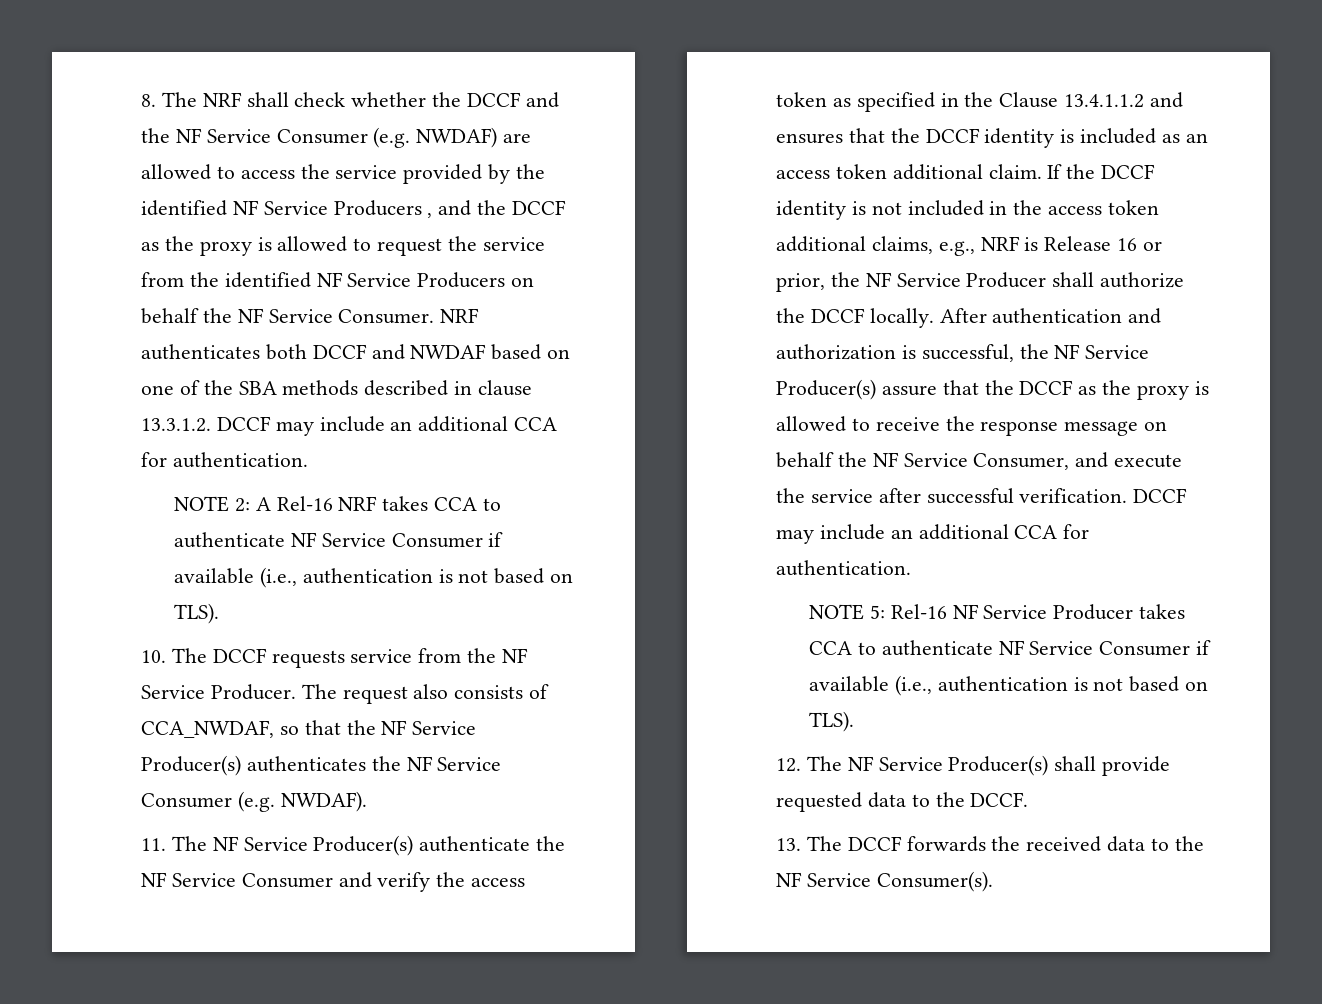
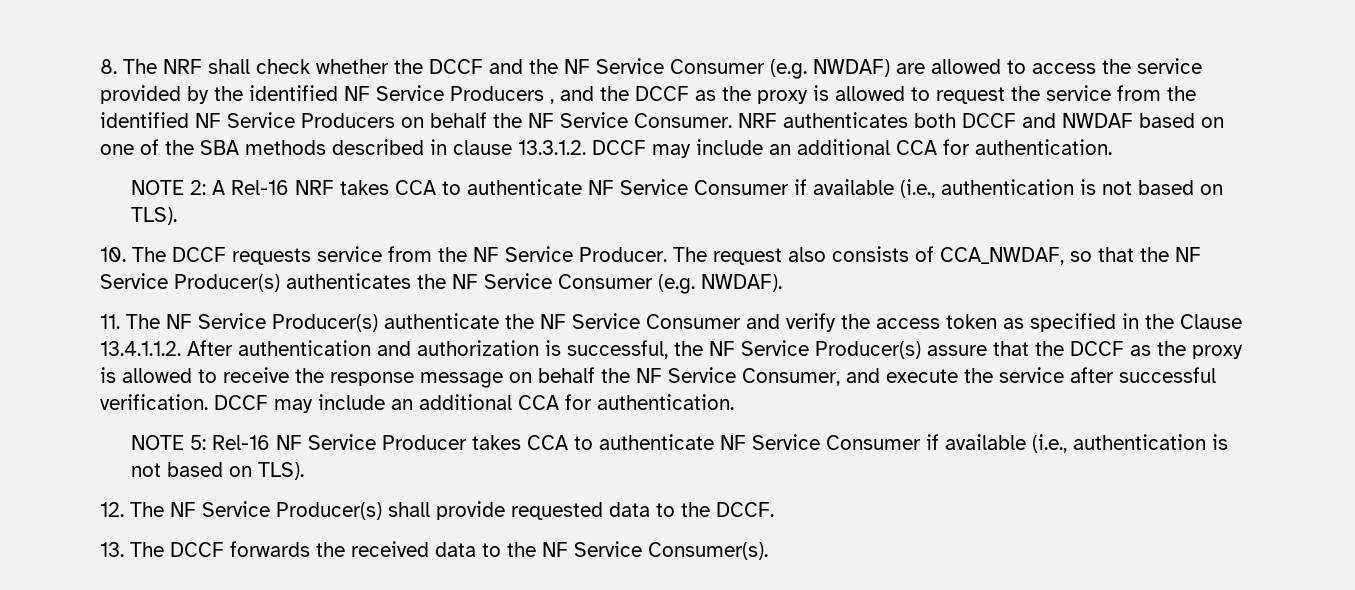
- 11. The NF Service Producer(s) authenticate the NF Service Consumer and verify the access token as specified in the Clause 13.4.1.1.2 and ensures that the DCCF identity is included as an access token additional claim. If the DCCF identity is not included in the access token additional claims, e.g., NRF is Release 16 or prior, the NF Service Producer shall authorize the DCCF locally. After authentication and authorization is successful, the NF Service Producer(s) assure that the DCCF as the proxy is allowed to receive the response message on behalf the NF Service Consumer, and execute the service after successful verification.
+ 11. The NF Service Producer(s) authenticate the NF Service Consumer and verify the access token as specified in the Clause 13.4.1.1.2. After authentication and authorization is successful, the NF Service Producer(s) assure that the DCCF as the proxy is allowed to receive the response message on behalf the NF Service Consumer, and execute the service after successful verification.

